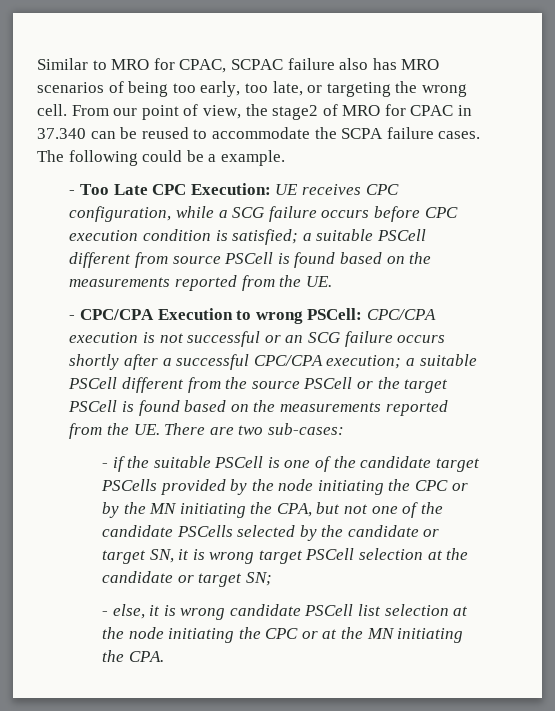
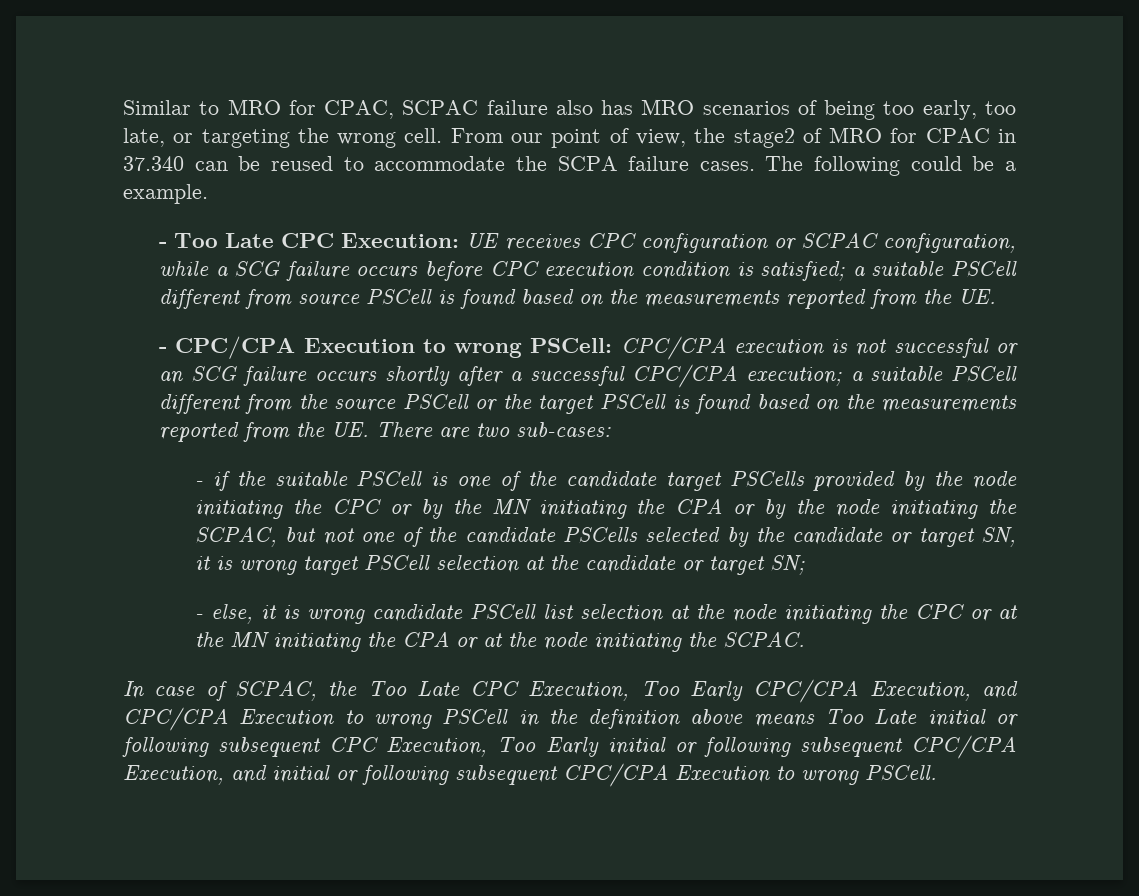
- - Too Late CPC Execution: UE receives CPC configuration, while a SCG failure occurs before CPC execution condition is satisfied; a suitable PSCell different from source PSCell is found based on the measurements reported from the UE.
+ - Too Late CPC Execution: UE receives CPC configuration or SCPAC configuration, while a SCG failure occurs before CPC execution condition is satisfied; a suitable PSCell different from source PSCell is found based on the measurements reported from the UE.
- - if the suitable PSCell is one of the candidate target PSCells provided by the node initiating the CPC or by the MN initiating the CPA, but not one of the candidate PSCells selected by the candidate or target SN, it is wrong target PSCell selection at the candidate or target SN;
+ - if the suitable PSCell is one of the candidate target PSCells provided by the node initiating the CPC or by the MN initiating the CPA or by the node initiating the SCPAC, but not one of the candidate PSCells selected by the candidate or target SN, it is wrong target PSCell selection at the candidate or target SN;
- - else, it is wrong candidate PSCell list selection at the node initiating the CPC or at the MN initiating the CPA.
+ - else, it is wrong candidate PSCell list selection at the node initiating the CPC or at the MN initiating the CPA or at the node initiating the SCPAC.
+ In case of SCPAC, the Too Late CPC Execution, Too Early CPC/CPA Execution, and CPC/CPA Execution to wrong PSCell in the definition above means Too Late initial or following subsequent CPC Execution, Too Early initial or following subsequent CPC/CPA Execution, and initial or following subsequent CPC/CPA Execution to wrong PSCell.

